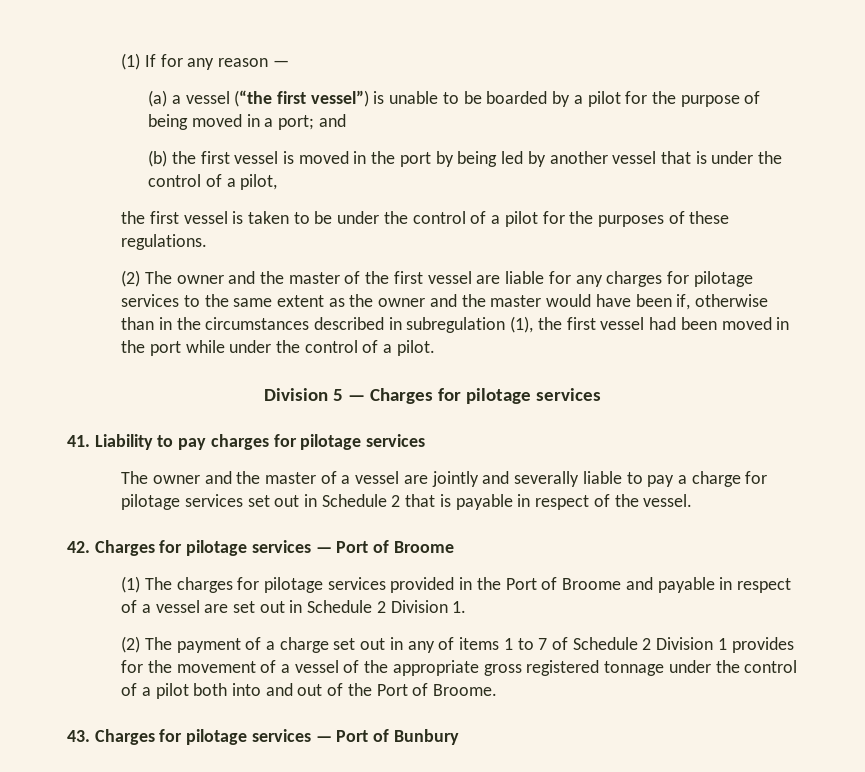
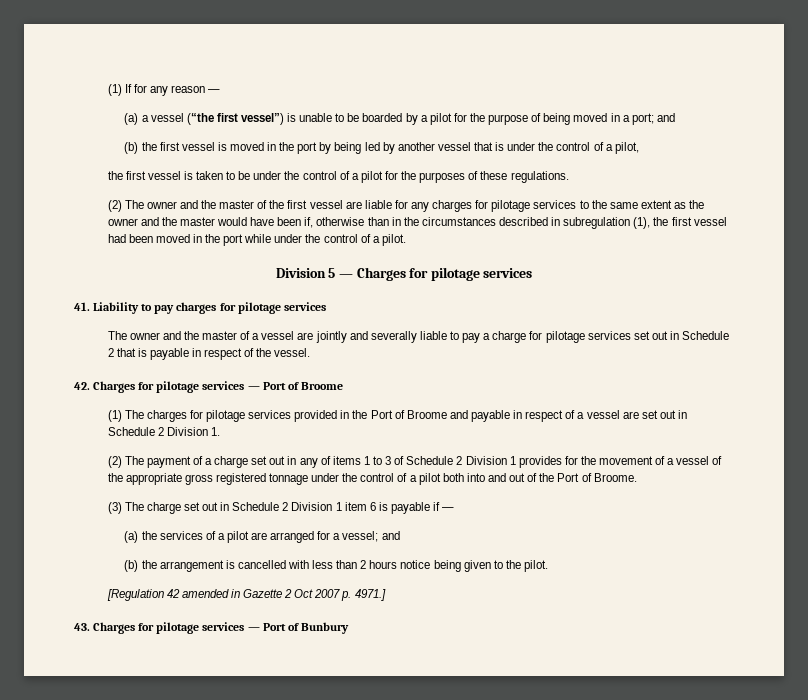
- (2) The payment of a charge set out in any of items 1 to 7 of Schedule 2 Division 1 provides for the movement of a vessel of the appropriate gross registered tonnage under the control of a pilot both into and out of the Port of Broome.
+ (2) The payment of a charge set out in any of items 1 to 3 of Schedule 2 Division 1 provides for the movement of a vessel of the appropriate gross registered tonnage under the control of a pilot both into and out of the Port of Broome.
+ (3) The charge set out in Schedule 2 Division 1 item 6 is payable if —
+ (a) the services of a pilot are arranged for a vessel; and
+ (b) the arrangement is cancelled with less than 2 hours notice being given to the pilot.
+ [Regulation 42 amended in Gazette 2 Oct 2007 p. 4971.]

